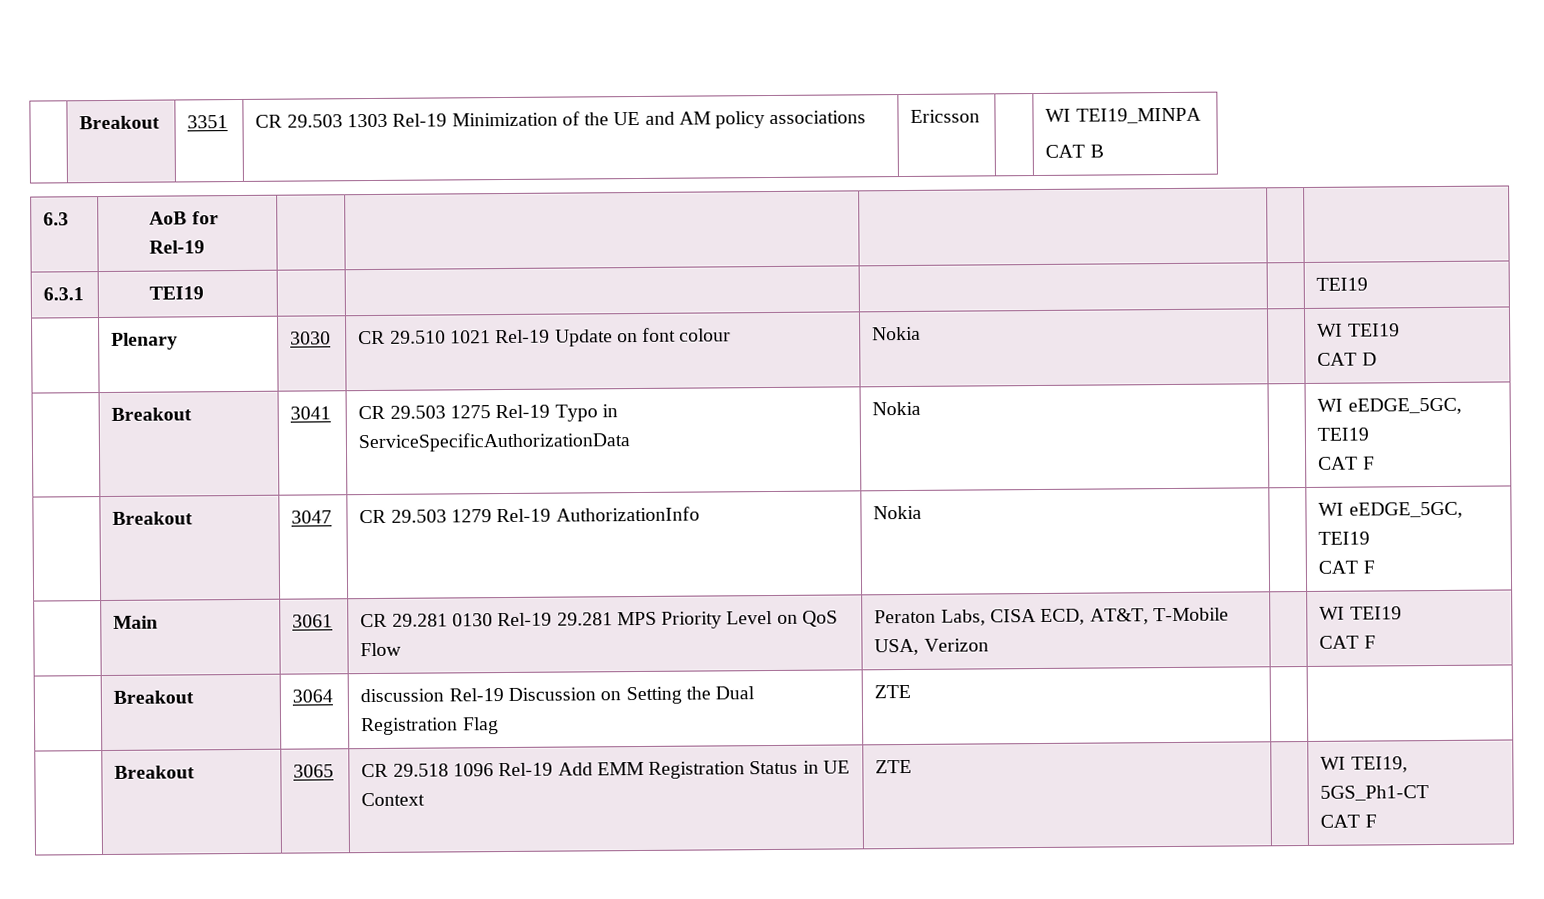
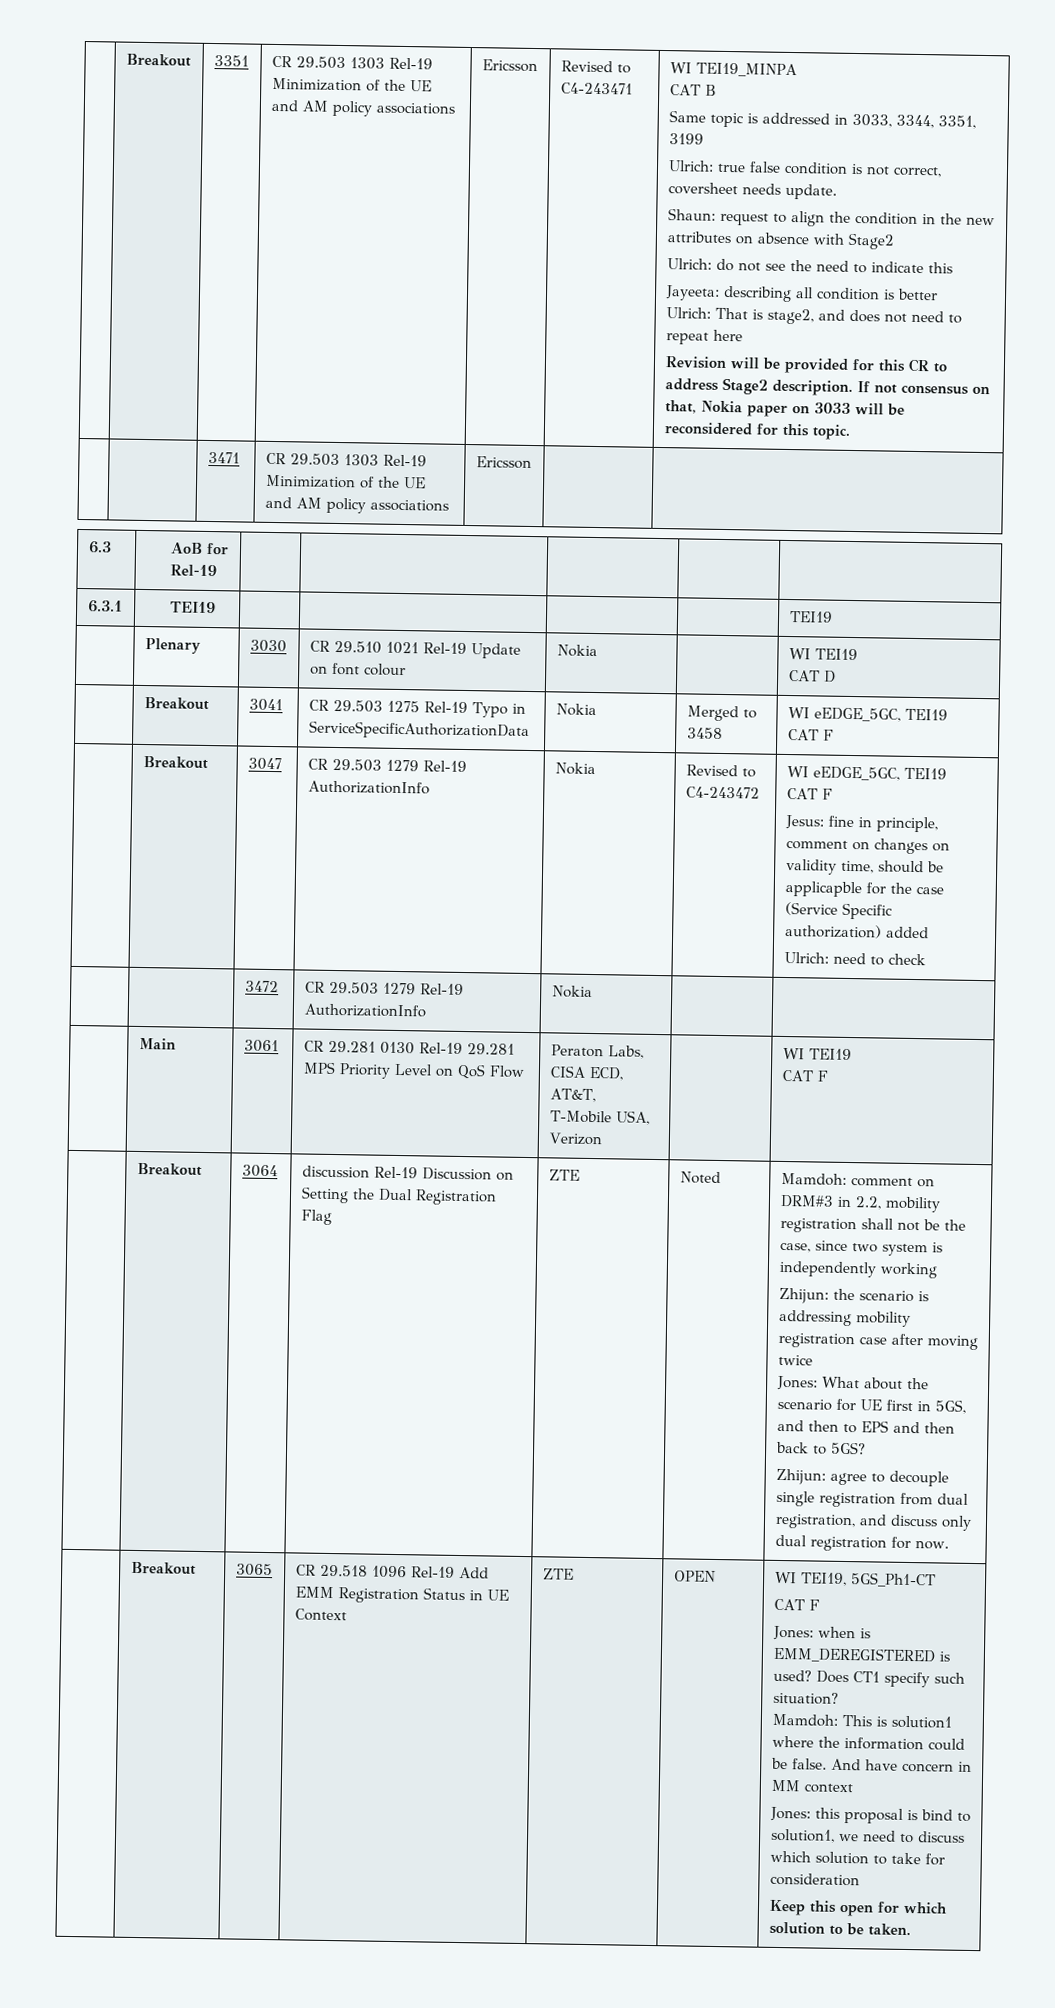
+ Revised to C4-243471
+ Same topic is addressed in 3033, 3344, 3351, 3199
+ Ulrich: true false condition is not correct, coversheet needs update.
+ Shaun: request to align the condition in the new attributes on absence with Stage2
+ Ulrich: do not see the need to indicate this
+ Jayeeta: describing all condition is better
+ Ulrich: That is stage2, and does not need to repeat here
+ Revision will be provided for this CR to address Stage2 description. If not consensus on that, Nokia paper on 3033 will be reconsidered for this topic.
+ | | 3471 | CR 29.503 1303 Rel-19 Minimization of the UE and AM policy associations | Ericsson | |
- | Breakout | 3041 | CR 29.503 1275 Rel-19 Typo in ServiceSpecificAuthorizationData | Nokia | | WI eEDGE_5GC, TEI19
+ | Breakout | 3041 | CR 29.503 1275 Rel-19 Typo in ServiceSpecificAuthorizationData | Nokia | Merged to 3458 | WI eEDGE_5GC, TEI19
- | Breakout | 3047 | CR 29.503 1279 Rel-19 AuthorizationInfo | Nokia | | WI eEDGE_5GC, TEI19
+ | Breakout | 3047 | CR 29.503 1279 Rel-19 AuthorizationInfo | Nokia | Revised to C4-243472 | WI eEDGE_5GC, TEI19
  CAT F
+ Jesus: fine in principle, comment on changes on validity time, should be applicapble for the case (Service Specific authorization) added
+ Ulrich: need to check
+ | | 3472 | CR 29.503 1279 Rel-19 AuthorizationInfo | Nokia | |
+ Noted | Mamdoh: comment on DRM#3 in 2.2, mobility registration shall not be the case, since two system is independently working
+ Zhijun: the scenario is addressing mobility registration case after moving twice
+ Jones: What about the scenario for UE first in 5GS, and then to EPS and then back to 5GS?
+ Zhijun: agree to decouple single registration from dual registration, and discuss only dual registration for now.
+ OPEN
+ Jones: when is EMM_DEREGISTERED is used? Does CT1 specify such situation?
+ Mamdoh: This is solution1 where the information could be false. And have concern in MM context
+ Jones: this proposal is bind to solution1, we need to discuss which solution to take for consideration
+ Keep this open for which solution to be taken.

